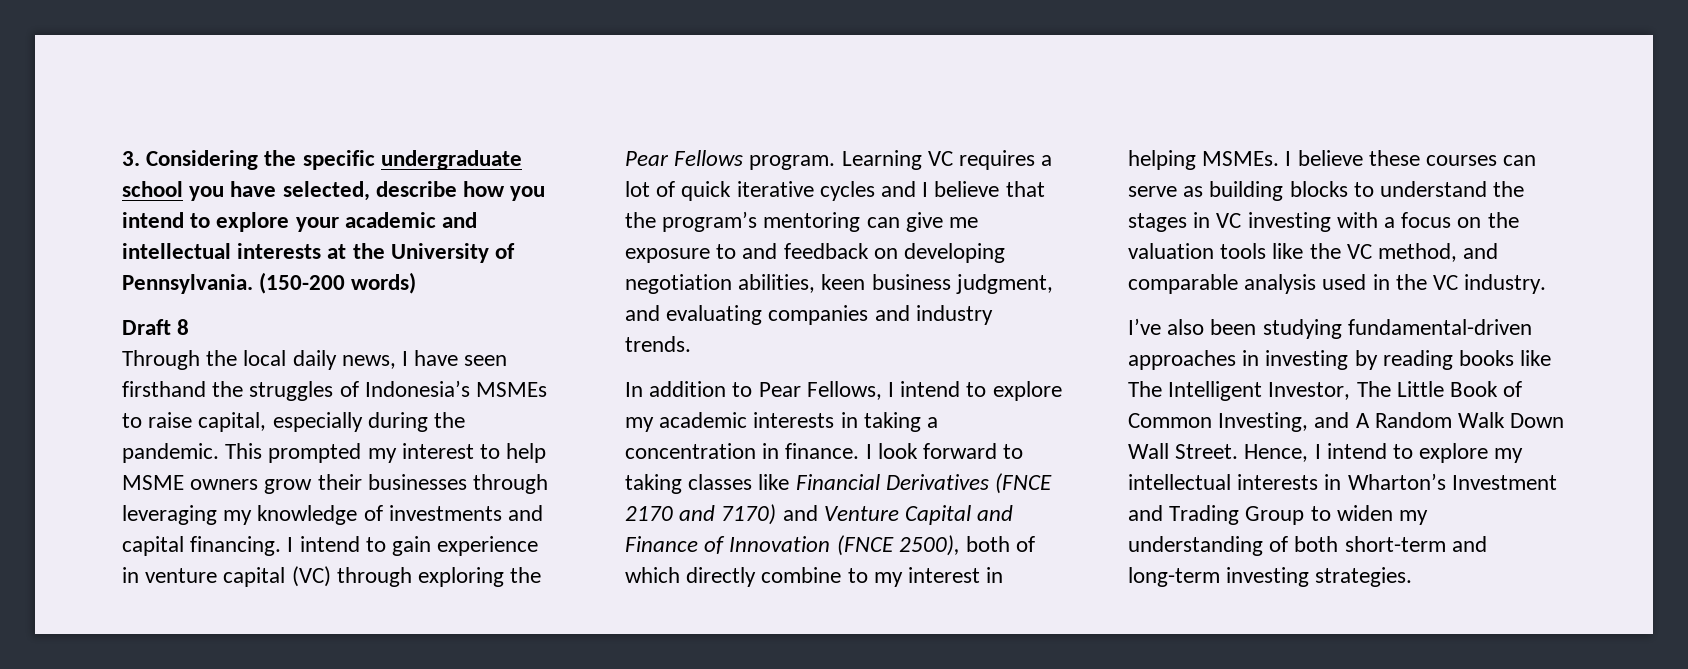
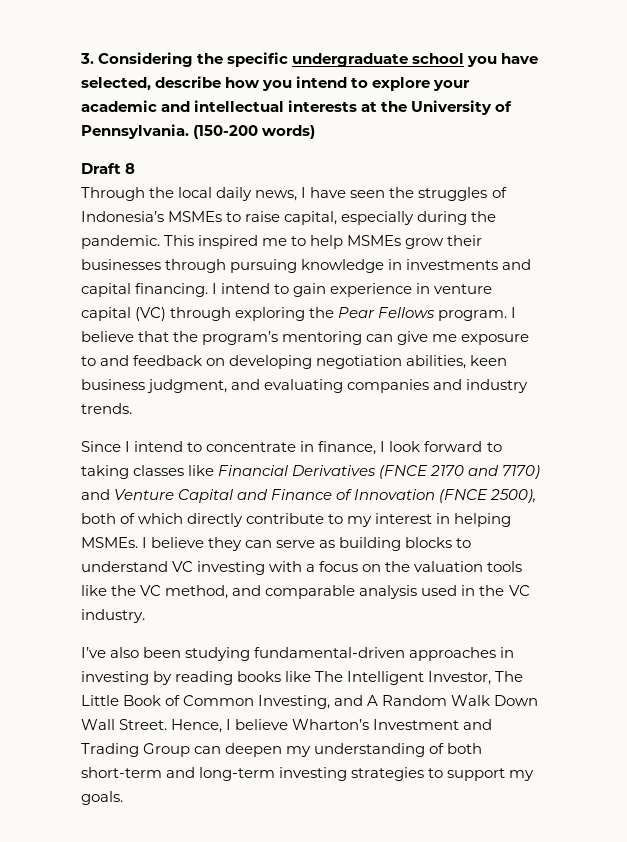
- Through the local daily news, I have seen firsthand the struggles of Indonesia’s MSMEs to raise capital, especially during the pandemic.
+ Through the local daily news, I have seen the struggles of Indonesia’s MSMEs to raise capital, especially during the pandemic.
- This prompted my interest to help MSME owners grow their businesses through leveraging my knowledge of investments and capital financing.
+ This inspired me to help MSMEs grow their businesses through pursuing knowledge in investments and capital financing.
- Learning VC requires a lot of quick iterative cycles and I believe that the program’s mentoring can give me exposure to and feedback on developing negotiation abilities, keen business judgment, and evaluating companies and industry trends.
+ I believe that the program’s mentoring can give me exposure to and feedback on developing negotiation abilities, keen business judgment, and evaluating companies and industry trends.
- In addition to Pear Fellows, I intend to explore my academic interests in taking a concentration in finance. I look forward to taking classes like Financial Derivatives (FNCE 2170 and 7170) and Venture Capital and Finance of Innovation (FNCE 2500), both of which directly combine to my interest in helping MSMEs.
+ Since I intend to concentrate in finance, I look forward to taking classes like Financial Derivatives (FNCE 2170 and 7170) and Venture Capital and Finance of Innovation (FNCE 2500), both of which directly contribute to my interest in helping MSMEs.
- I believe these courses can serve as building blocks to understand the stages in VC investing with a focus on the valuation tools like the VC method, and comparable analysis used in the VC industry.
+ I believe they can serve as building blocks to understand VC investing with a focus on the valuation tools like the VC method, and comparable analysis used in the VC industry.
- Hence, I intend to explore my intellectual interests in Wharton’s Investment and Trading Group to widen my understanding of both short-term and long-term investing strategies.
+ Hence, I believe Wharton’s Investment and Trading Group can deepen my understanding of both short-term and long-term investing strategies to support my goals.

